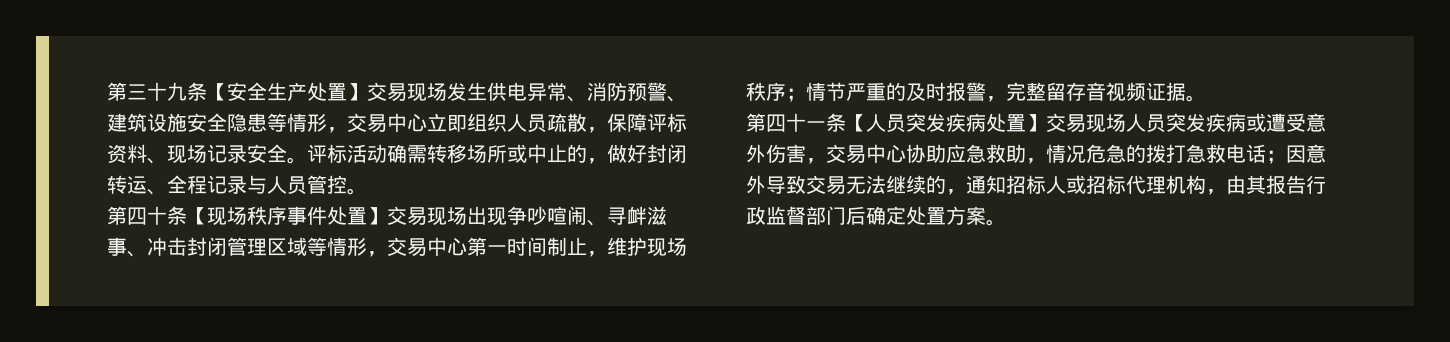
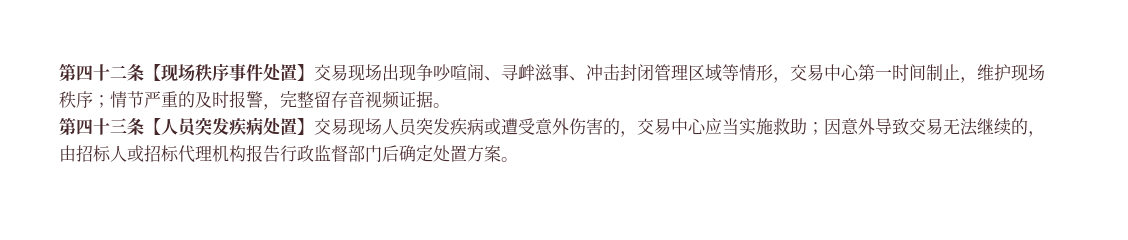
- 第三十九条【安全生产处置】交易现场发生供电异常、消防预警、建筑设施安全隐患等情形，交易中心立即组织人员疏散，保障评标资料、现场记录安全。评标活动确需转移场所或中止的，做好封闭转运、全程记录与人员管控。
- 第四十条【现场秩序事件处置】交易现场出现争吵喧闹、寻衅滋事、冲击封闭管理区域等情形，交易中心第一时间制止，维护现场秩序；情节严重的及时报警，完整留存音视频证据。
+ 第四十二条【现场秩序事件处置】交易现场出现争吵喧闹、寻衅滋事、冲击封闭管理区域等情形，交易中心第一时间制止，维护现场秩序；情节严重的及时报警，完整留存音视频证据。
- 第四十一条【人员突发疾病处置】交易现场人员突发疾病或遭受意外伤害，交易中心协助应急救助，情况危急的拨打急救电话；因意外导致交易无法继续的，通知招标人或招标代理机构，由其报告行政监督部门后确定处置方案。
+ 第四十三条【人员突发疾病处置】交易现场人员突发疾病或遭受意外伤害的，交易中心应当实施救助；因意外导致交易无法继续的，由招标人或招标代理机构报告行政监督部门后确定处置方案。

